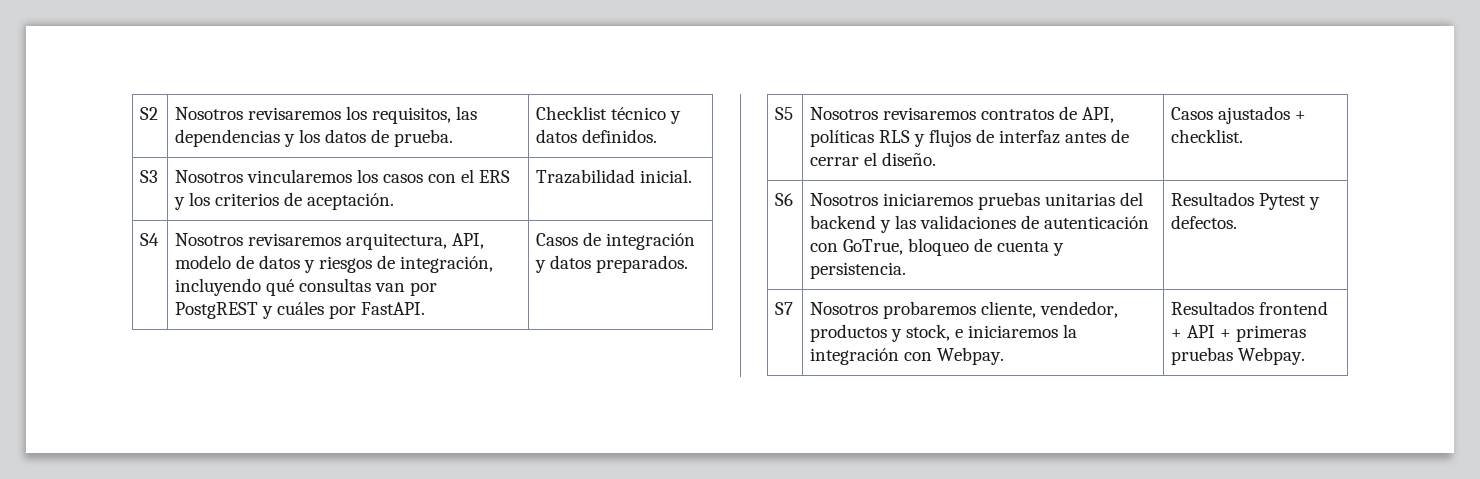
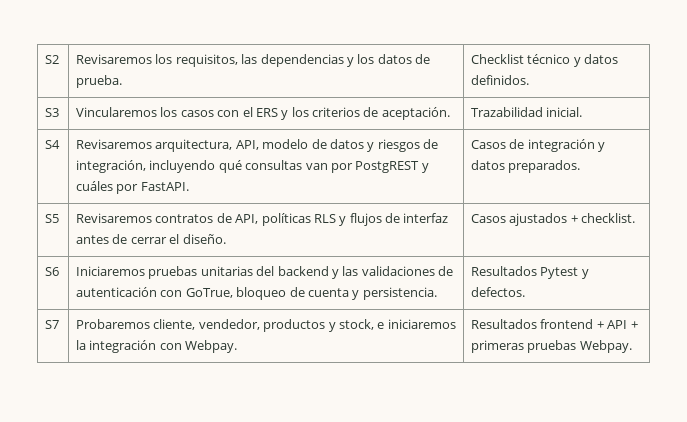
- S2 | Nosotros revisaremos los requisitos, las dependencias y los datos de prueba. | Checklist técnico y datos definidos.
+ S2 | Revisaremos los requisitos, las dependencias y los datos de prueba. | Checklist técnico y datos definidos.
- S3 | Nosotros vincularemos los casos con el ERS y los criterios de aceptación. | Trazabilidad inicial.
+ S3 | Vincularemos los casos con el ERS y los criterios de aceptación. | Trazabilidad inicial.
- S4 | Nosotros revisaremos arquitectura, API, modelo de datos y riesgos de integración, incluyendo qué consultas van por PostgREST y cuáles por FastAPI. | Casos de integración y datos preparados.
+ S4 | Revisaremos arquitectura, API, modelo de datos y riesgos de integración, incluyendo qué consultas van por PostgREST y cuáles por FastAPI. | Casos de integración y datos preparados.
- S5 | Nosotros revisaremos contratos de API, políticas RLS y flujos de interfaz antes de cerrar el diseño. | Casos ajustados + checklist.
+ S5 | Revisaremos contratos de API, políticas RLS y flujos de interfaz antes de cerrar el diseño. | Casos ajustados + checklist.
- S6 | Nosotros iniciaremos pruebas unitarias del backend y las validaciones de autenticación con GoTrue, bloqueo de cuenta y persistencia. | Resultados Pytest y defectos.
+ S6 | Iniciaremos pruebas unitarias del backend y las validaciones de autenticación con GoTrue, bloqueo de cuenta y persistencia. | Resultados Pytest y defectos.
- S7 | Nosotros probaremos cliente, vendedor, productos y stock, e iniciaremos la integración con Webpay. | Resultados frontend + API + primeras pruebas Webpay.
+ S7 | Probaremos cliente, vendedor, productos y stock, e iniciaremos la integración con Webpay. | Resultados frontend + API + primeras pruebas Webpay.

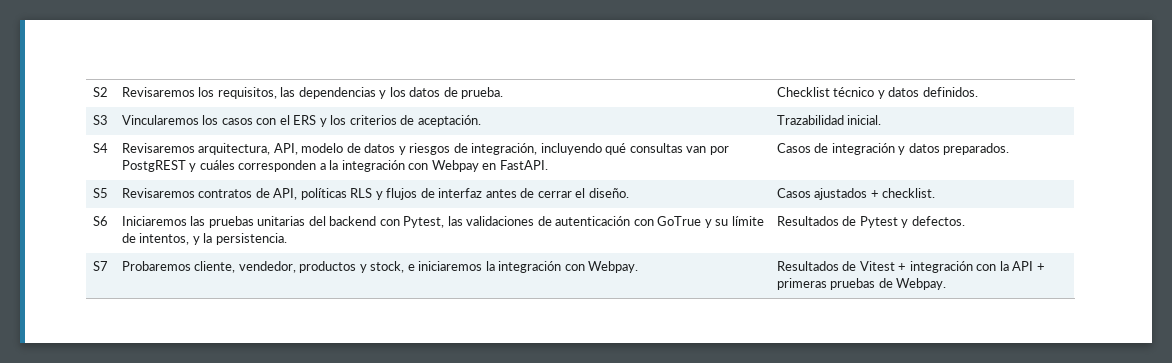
- S4 | Revisaremos arquitectura, API, modelo de datos y riesgos de integración, incluyendo qué consultas van por PostgREST y cuáles por FastAPI. | Casos de integración y datos preparados.
+ S4 | Revisaremos arquitectura, API, modelo de datos y riesgos de integración, incluyendo qué consultas van por PostgREST y cuáles corresponden a la integración con Webpay en FastAPI. | Casos de integración y datos preparados.
- S6 | Iniciaremos pruebas unitarias del backend y las validaciones de autenticación con GoTrue, bloqueo de cuenta y persistencia. | Resultados Pytest y defectos.
+ S6 | Iniciaremos las pruebas unitarias del backend con Pytest, las validaciones de autenticación con GoTrue y su límite de intentos, y la persistencia. | Resultados de Pytest y defectos.
- S7 | Probaremos cliente, vendedor, productos y stock, e iniciaremos la integración con Webpay. | Resultados frontend + API + primeras pruebas Webpay.
+ S7 | Probaremos cliente, vendedor, productos y stock, e iniciaremos la integración con Webpay. | Resultados de Vitest + integración con la API + primeras pruebas de Webpay.

